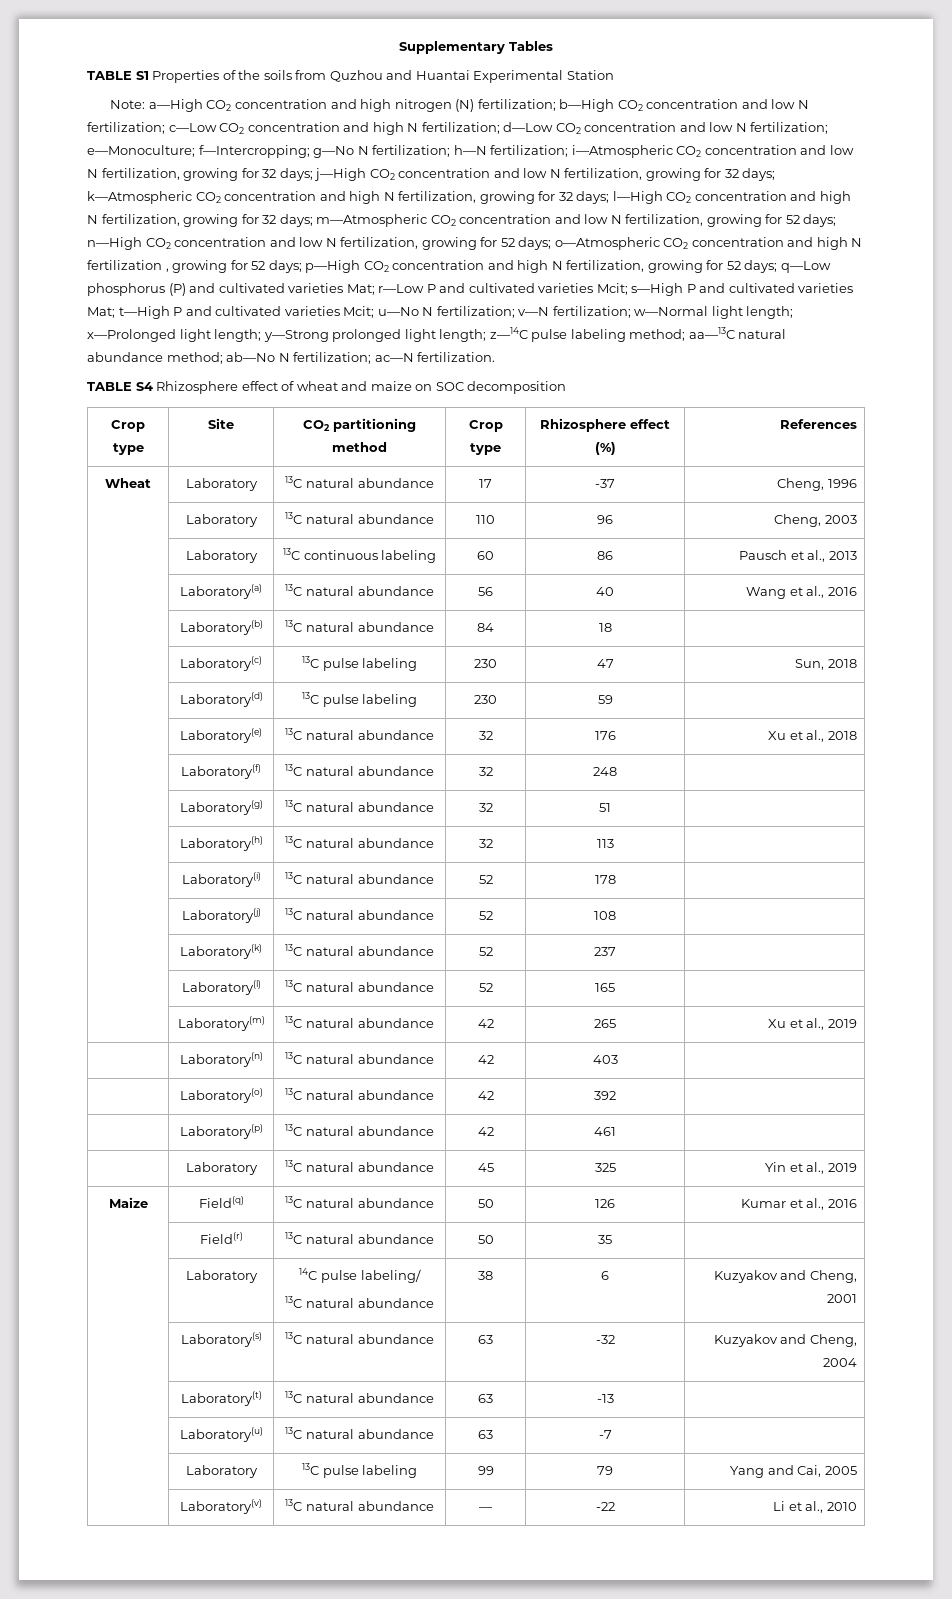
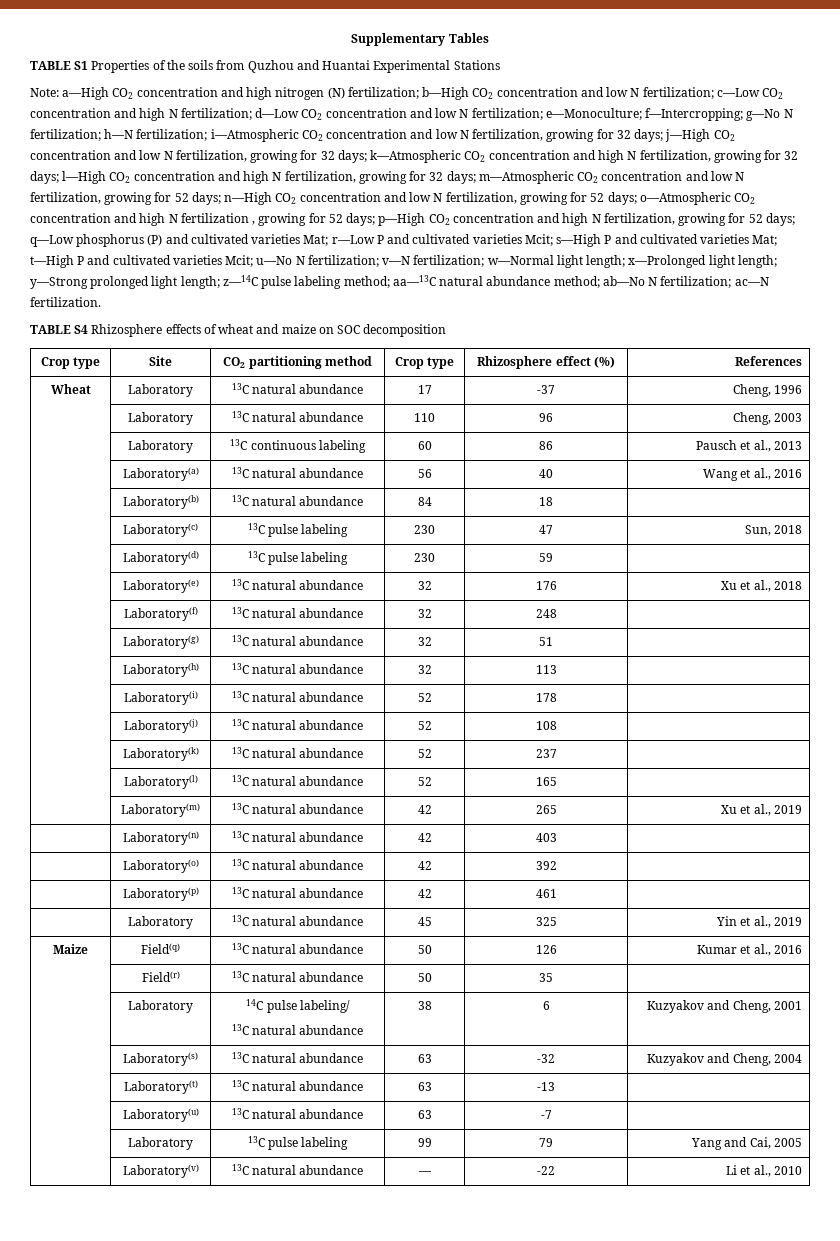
- TABLE S1 Properties of the soils from Quzhou and Huantai Experimental Station
+ TABLE S1 Properties of the soils from Quzhou and Huantai Experimental Stations
- TABLE S4 Rhizosphere effect of wheat and maize on SOC decomposition
+ TABLE S4 Rhizosphere effects of wheat and maize on SOC decomposition

